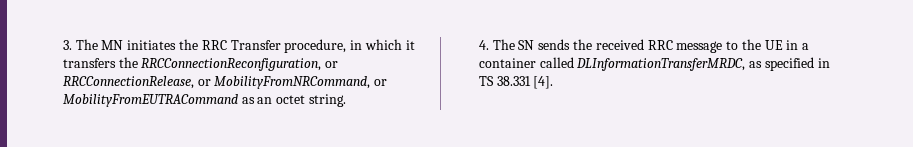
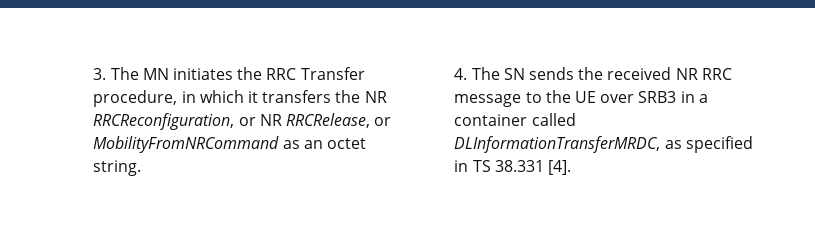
- 3. The MN initiates the RRC Transfer procedure, in which it transfers the RRCConnectionReconfiguration, or RRCConnectionRelease, or MobilityFromNRCommand, or MobilityFromEUTRACommand as an octet string.
+ 3. The MN initiates the RRC Transfer procedure, in which it transfers the NR RRCReconfiguration, or NR RRCRelease, or MobilityFromNRCommand as an octet string.
- 4. The SN sends the received RRC message to the UE in a container called DLInformationTransferMRDC, as specified in TS 38.331 [4].
+ 4. The SN sends the received NR RRC message to the UE over SRB3 in a container called DLInformationTransferMRDC, as specified in TS 38.331 [4].

